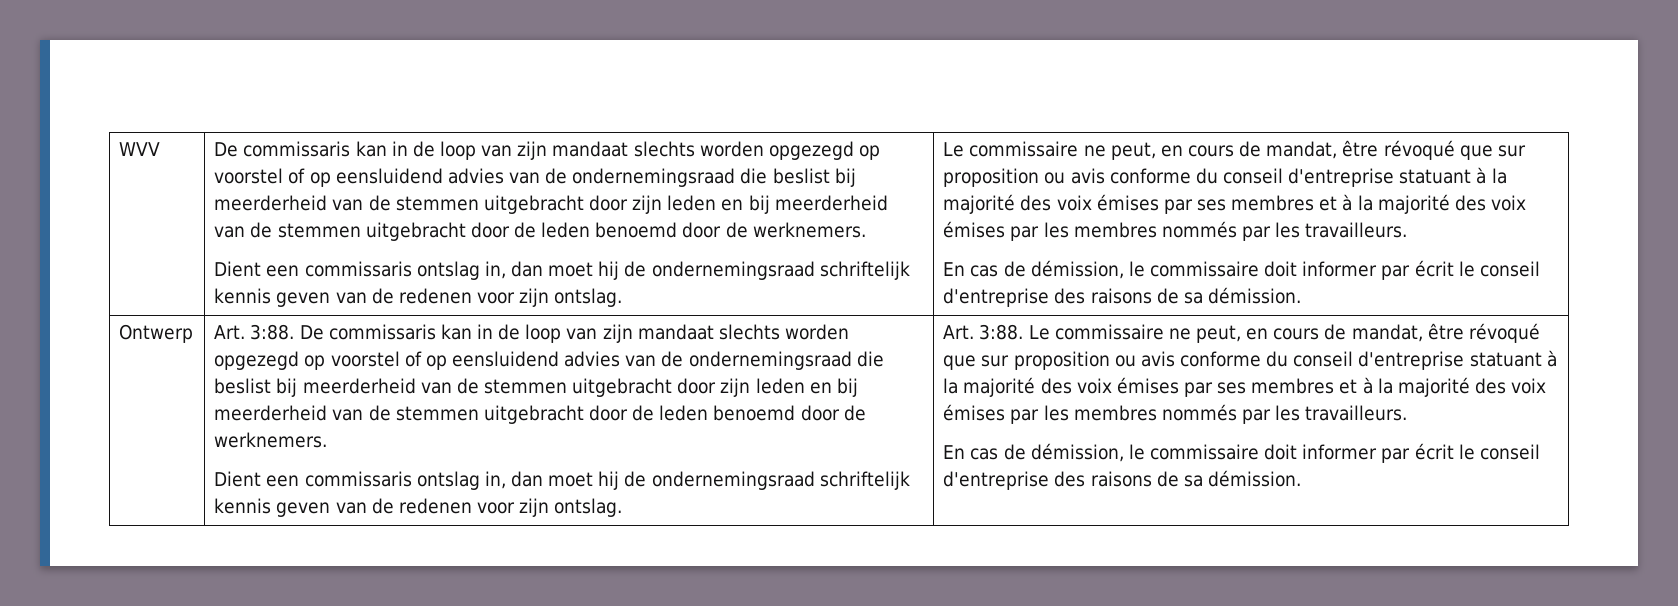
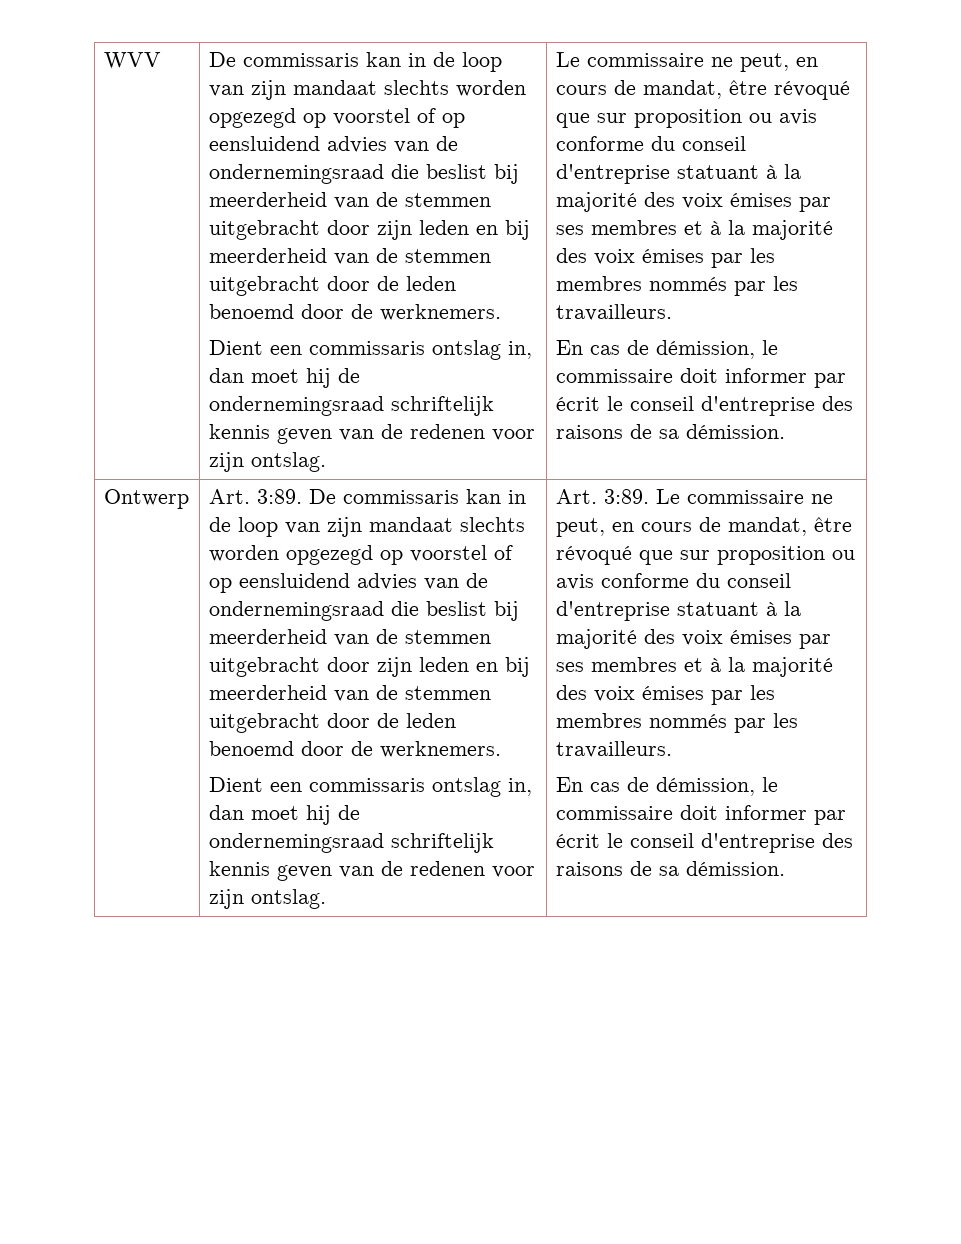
- Ontwerp | Art. 3:88.
+ Ontwerp | Art. 3:89.
- Dient een commissaris ontslag in, dan moet hij de ondernemingsraad schriftelijk kennis geven van de redenen voor zijn ontslag. | Art. 3:88.
+ Dient een commissaris ontslag in, dan moet hij de ondernemingsraad schriftelijk kennis geven van de redenen voor zijn ontslag. | Art. 3:89.

